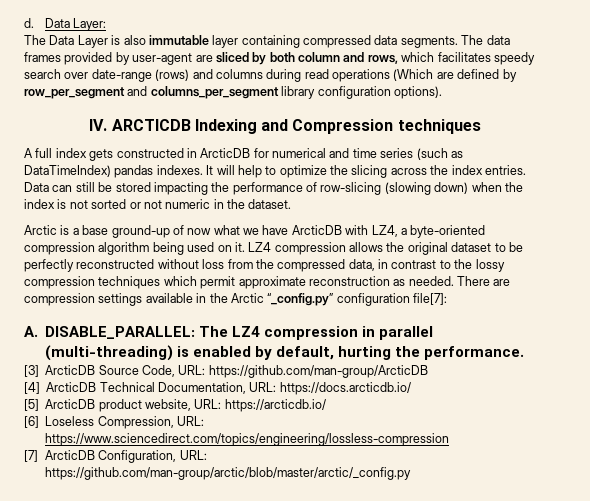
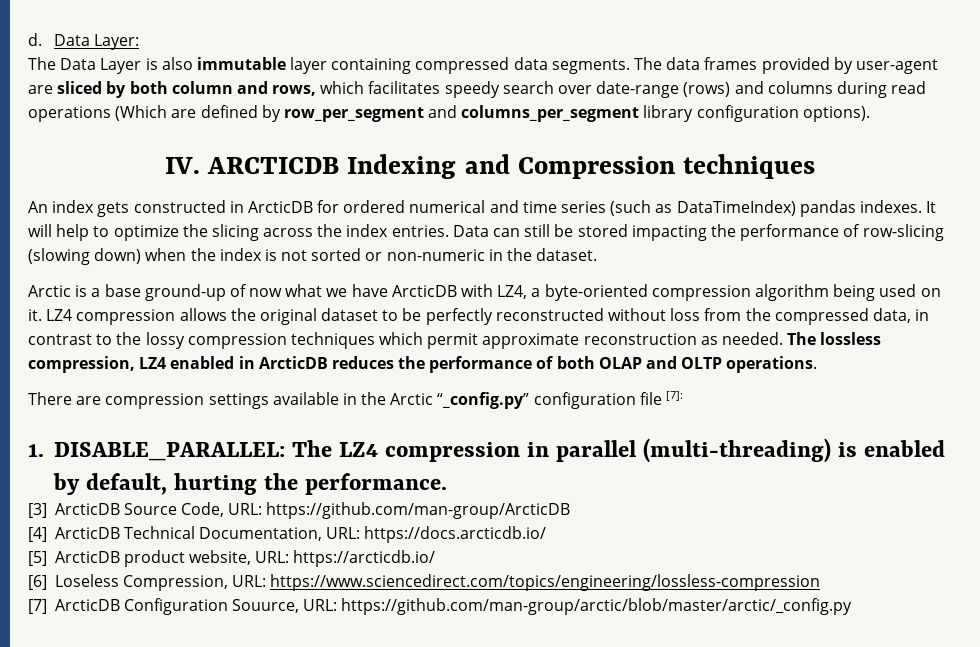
- A full index gets constructed in ArcticDB for numerical and time series (such as DataTimeIndex) pandas indexes.
+ An index gets constructed in ArcticDB for ordered numerical and time series (such as DataTimeIndex) pandas indexes.
- Data can still be stored impacting the performance of row-slicing (slowing down) when the index is not sorted or not numeric in the dataset.
+ Data can still be stored impacting the performance of row-slicing (slowing down) when the index is not sorted or non-numeric in the dataset.
- LZ4 compression allows the original dataset to be perfectly reconstructed without loss from the compressed data, in contrast to the lossy compression techniques which permit approximate reconstruction as needed. There are compression settings available in the Arctic “_config.py” configuration file[7]:
- A. DISABLE_PARALLEL: The LZ4 compression in parallel (multi-threading) is enabled by default, hurting the performance.
+ LZ4 compression allows the original dataset to be perfectly reconstructed without loss from the compressed data, in contrast to the lossy compression techniques which permit approximate reconstruction as needed. The lossless compression, LZ4 enabled in ArcticDB reduces the performance of both OLAP and OLTP operations.
+ There are compression settings available in the Arctic “_config.py” configuration file [7]:
+ 1. DISABLE_PARALLEL: The LZ4 compression in parallel (multi-threading) is enabled by default, hurting the performance.
- [7] ArcticDB Configuration, URL: https://github.com/man-group/arctic/blob/master/arctic/_config.py
+ [7] ArcticDB Configuration Souurce, URL: https://github.com/man-group/arctic/blob/master/arctic/_config.py

